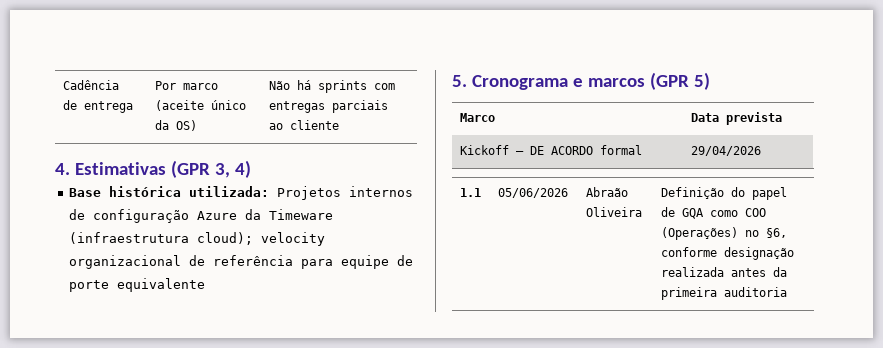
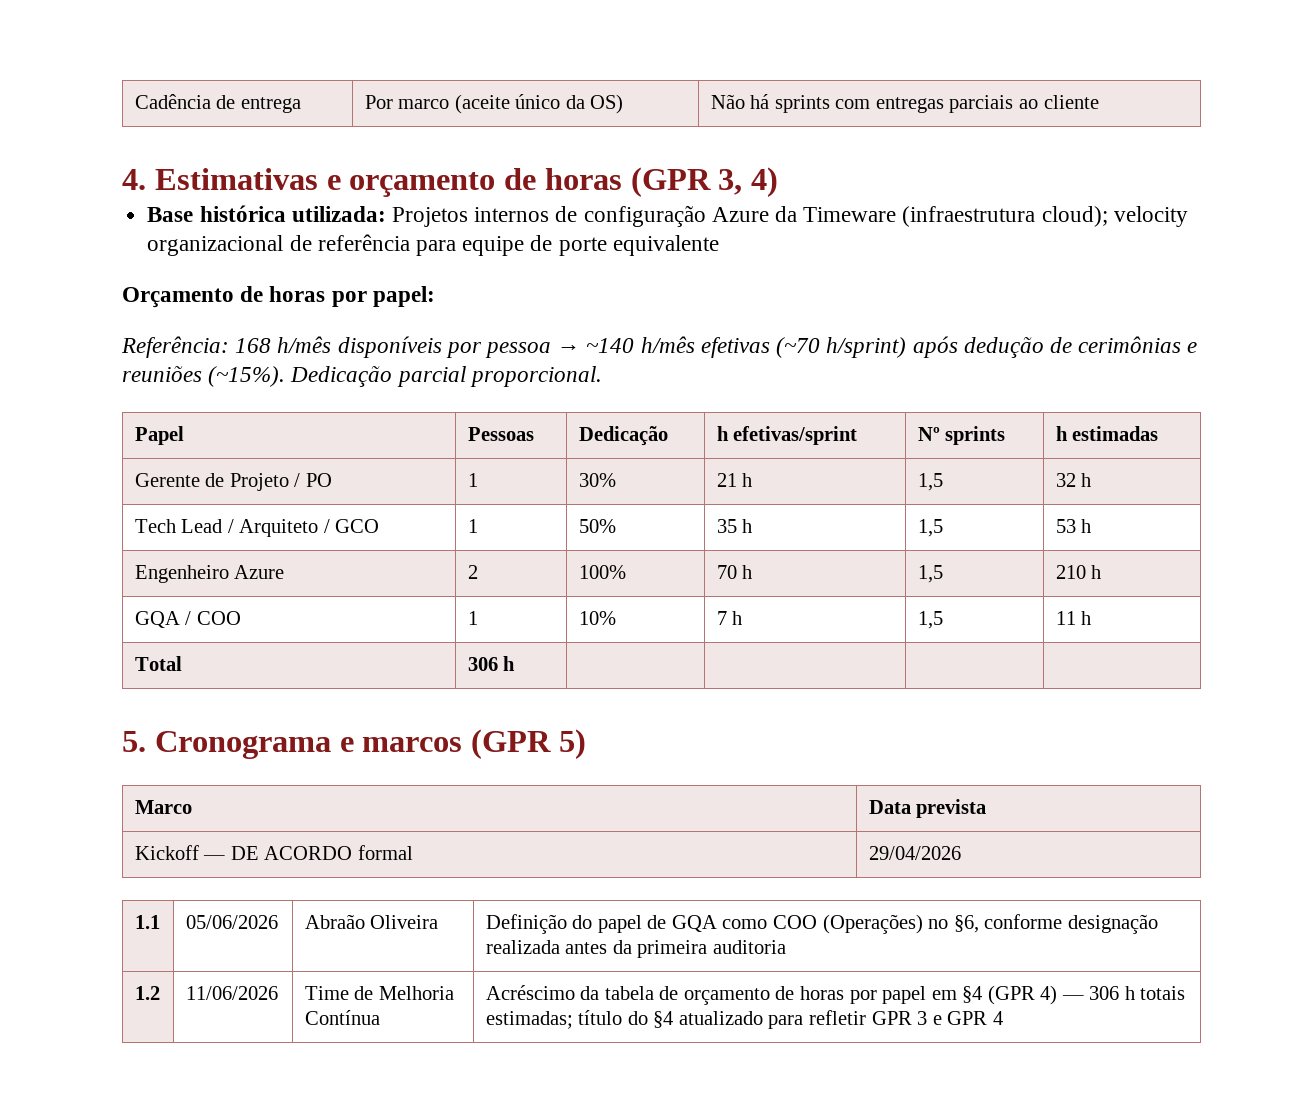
- 4. Estimativas (GPR 3, 4)
+ 4. Estimativas e orçamento de horas (GPR 3, 4)
+ Orçamento de horas por papel:
+ Referência: 168 h/mês disponíveis por pessoa → ~140 h/mês efetivas (~70 h/sprint) após dedução de cerimônias e reuniões (~15%). Dedicação parcial proporcional.
+ Papel | Pessoas | Dedicação | h efetivas/sprint | Nº sprints | h estimadas
+ Gerente de Projeto / PO | 1 | 30% | 21 h | 1,5 | 32 h
+ Tech Lead / Arquiteto / GCO | 1 | 50% | 35 h | 1,5 | 53 h
+ Engenheiro Azure | 2 | 100% | 70 h | 1,5 | 210 h
+ GQA / COO | 1 | 10% | 7 h | 1,5 | 11 h
+ Total | 306 h | | | |
+ 1.2 | 11/06/2026 | Time de Melhoria Contínua | Acréscimo da tabela de orçamento de horas por papel em §4 (GPR 4) — 306 h totais estimadas; título do §4 atualizado para refletir GPR 3 e GPR 4

